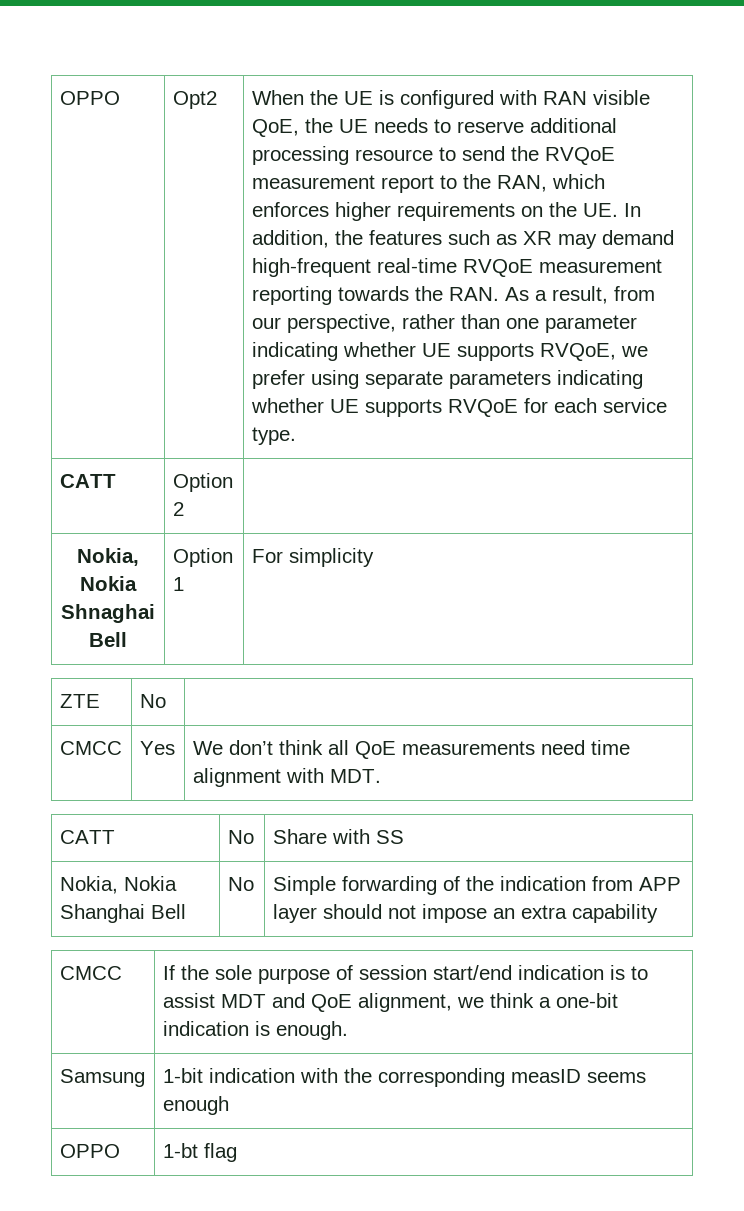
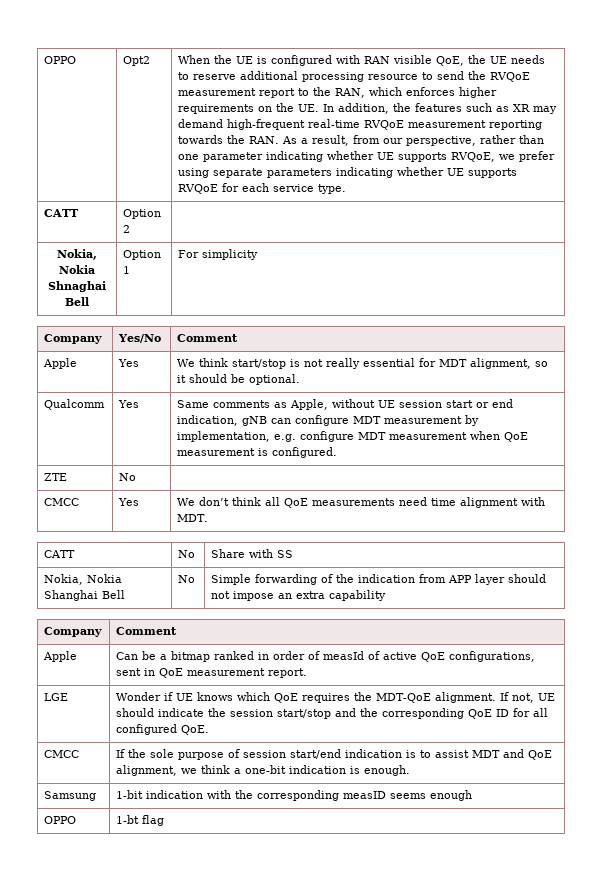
+ Company | Yes/No | Comment
+ Apple | Yes | We think start/stop is not really essential for MDT alignment, so it should be optional.
+ Qualcomm | Yes | Same comments as Apple, without UE session start or end indication, gNB can configure MDT measurement by implementation, e.g. configure MDT measurement when QoE measurement is configured.
+ Company | Comment
+ Apple | Can be a bitmap ranked in order of measId of active QoE configurations, sent in QoE measurement report.
+ LGE | Wonder if UE knows which QoE requires the MDT-QoE alignment. If not, UE should indicate the session start/stop and the corresponding QoE ID for all configured QoE.

